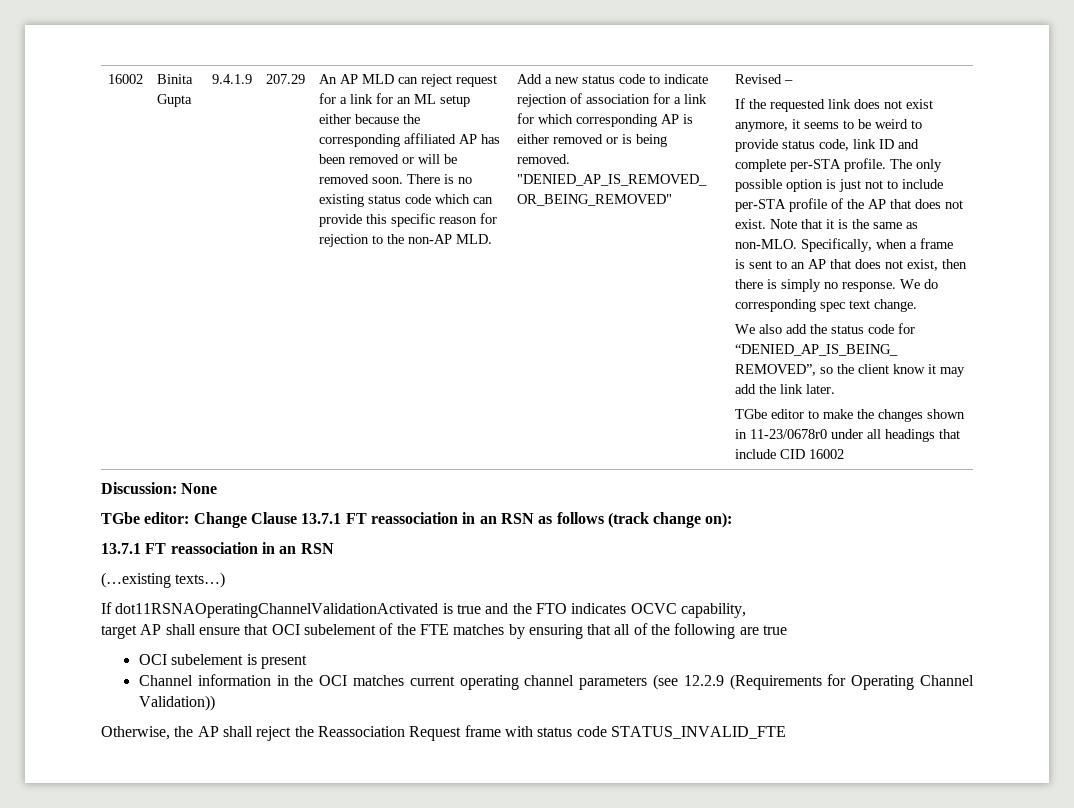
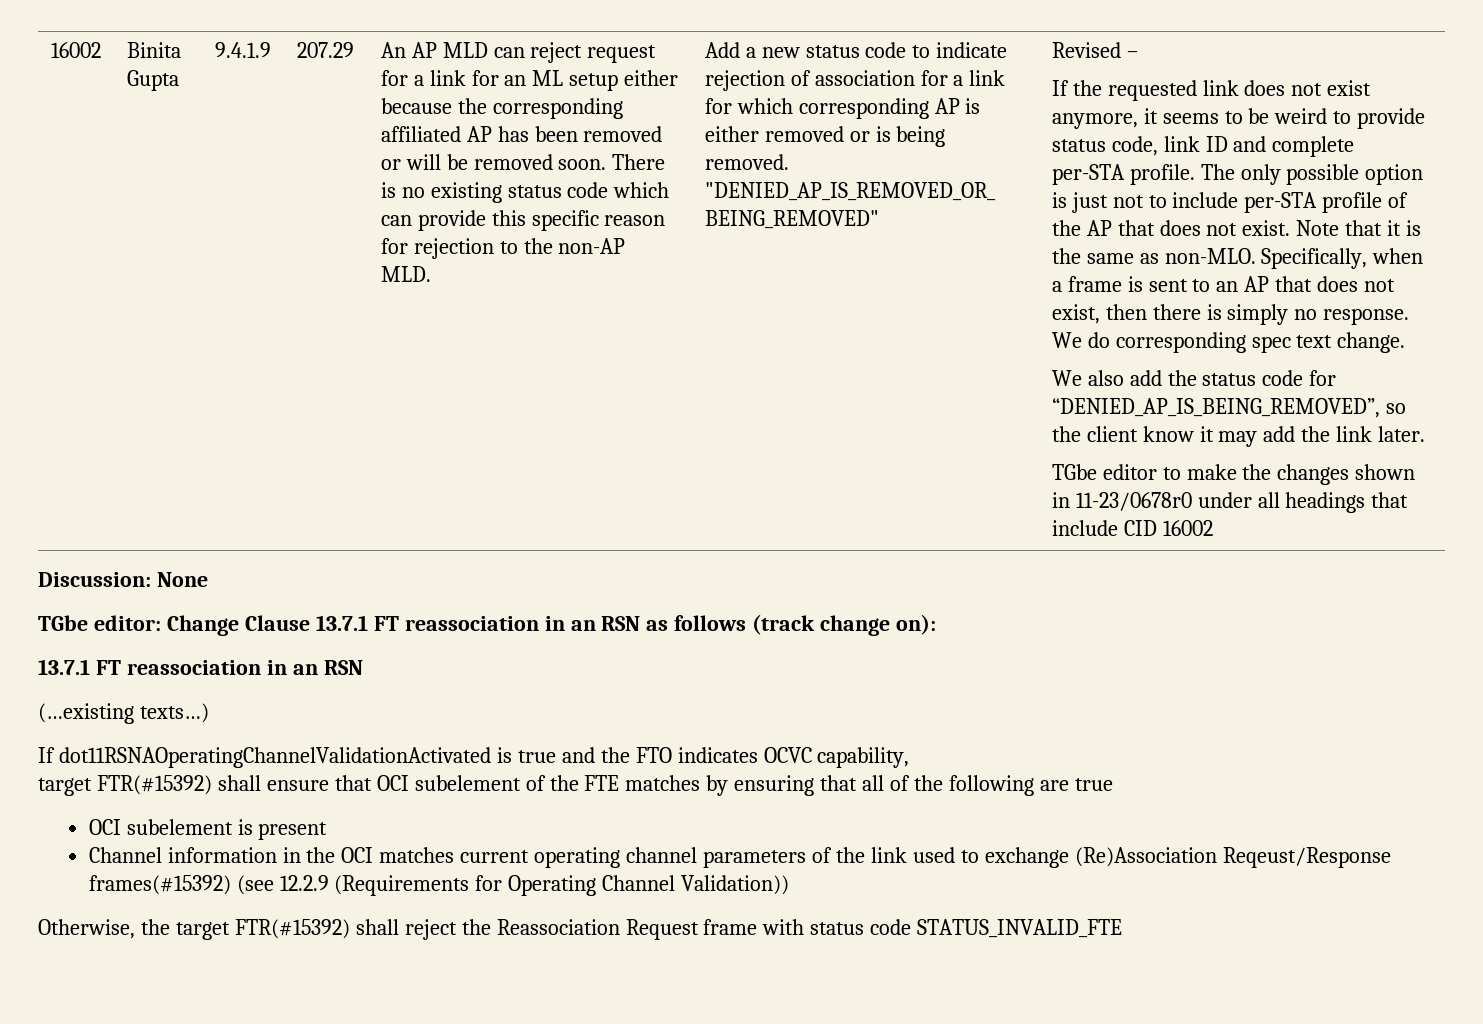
- target AP shall ensure that OCI subelement of the FTE matches by ensuring that all of the following are true
+ target FTR(#15392) shall ensure that OCI subelement of the FTE matches by ensuring that all of the following are true
- Channel information in the OCI matches current operating channel parameters (see 12.2.9 (Requirements for Operating Channel Validation))
+ Channel information in the OCI matches current operating channel parameters of the link used to exchange (Re)Association Reqeust/Response frames(#15392) (see 12.2.9 (Requirements for Operating Channel Validation))
- Otherwise, the AP shall reject the Reassociation Request frame with status code STATUS_INVALID_FTE
+ Otherwise, the target FTR(#15392) shall reject the Reassociation Request frame with status code STATUS_INVALID_FTE

